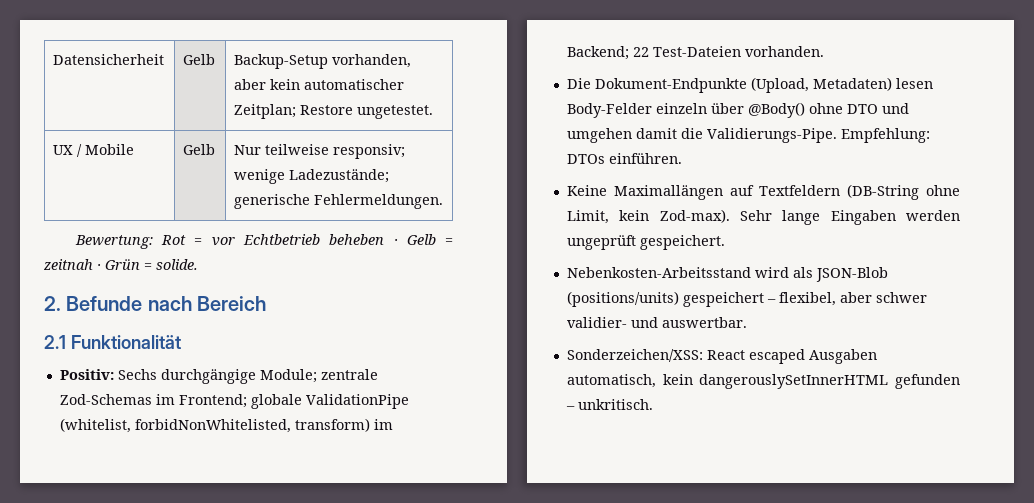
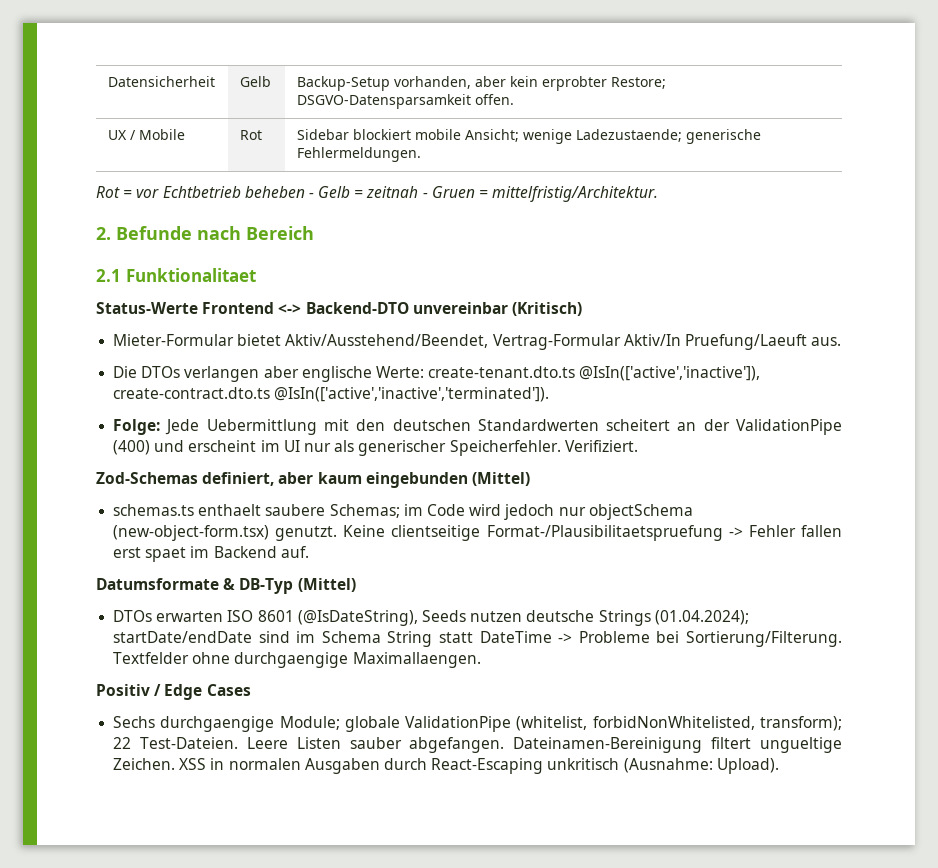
- Datensicherheit | Gelb | Backup-Setup vorhanden, aber kein automatischer Zeitplan; Restore ungetestet.
+ Datensicherheit | Gelb | Backup-Setup vorhanden, aber kein erprobter Restore; DSGVO-Datensparsamkeit offen.
- UX / Mobile | Gelb | Nur teilweise responsiv; wenige Ladezustände; generische Fehlermeldungen.
+ UX / Mobile | Rot | Sidebar blockiert mobile Ansicht; wenige Ladezustaende; generische Fehlermeldungen.
- Bewertung: Rot = vor Echtbetrieb beheben · Gelb = zeitnah · Grün = solide.
+ Rot = vor Echtbetrieb beheben - Gelb = zeitnah - Gruen = mittelfristig/Architektur.
- 2.1 Funktionalität
- Positiv: Sechs durchgängige Module; zentrale Zod-Schemas im Frontend; globale ValidationPipe (whitelist, forbidNonWhitelisted, transform) im Backend; 22 Test-Dateien vorhanden.
- Die Dokument-Endpunkte (Upload, Metadaten) lesen Body-Felder einzeln über @Body() ohne DTO und umgehen damit die Validierungs-Pipe. Empfehlung: DTOs einführen.
- Keine Maximallängen auf Textfeldern (DB-String ohne Limit, kein Zod-max). Sehr lange Eingaben werden ungeprüft gespeichert.
- Nebenkosten-Arbeitsstand wird als JSON-Blob (positions/units) gespeichert – flexibel, aber schwer validier- und auswertbar.
- Sonderzeichen/XSS: React escaped Ausgaben automatisch, kein dangerouslySetInnerHTML gefunden – unkritisch.
+ 2.1 Funktionalitaet
+ Status-Werte Frontend <-> Backend-DTO unvereinbar (Kritisch)
+ Mieter-Formular bietet Aktiv/Ausstehend/Beendet, Vertrag-Formular Aktiv/In Pruefung/Laeuft aus.
+ Die DTOs verlangen aber englische Werte: create-tenant.dto.ts @IsIn(['active','inactive']), create-contract.dto.ts @IsIn(['active','inactive','terminated']).
+ Folge: Jede Uebermittlung mit den deutschen Standardwerten scheitert an der ValidationPipe (400) und erscheint im UI nur als generischer Speicherfehler. Verifiziert.
+ Zod-Schemas definiert, aber kaum eingebunden (Mittel)
+ schemas.ts enthaelt saubere Schemas; im Code wird jedoch nur objectSchema (new-object-form.tsx) genutzt. Keine clientseitige Format-/Plausibilitaetspruefung -> Fehler fallen erst spaet im Backend auf.
+ Datumsformate & DB-Typ (Mittel)
+ DTOs erwarten ISO 8601 (@IsDateString), Seeds nutzen deutsche Strings (01.04.2024); startDate/endDate sind im Schema String statt DateTime -> Probleme bei Sortierung/Filterung. Textfelder ohne durchgaengige Maximallaengen.
+ Positiv / Edge Cases
+ Sechs durchgaengige Module; globale ValidationPipe (whitelist, forbidNonWhitelisted, transform); 22 Test-Dateien. Leere Listen sauber abgefangen. Dateinamen-Bereinigung filtert ungueltige Zeichen. XSS in normalen Ausgaben durch React-Escaping unkritisch (Ausnahme: Upload).

